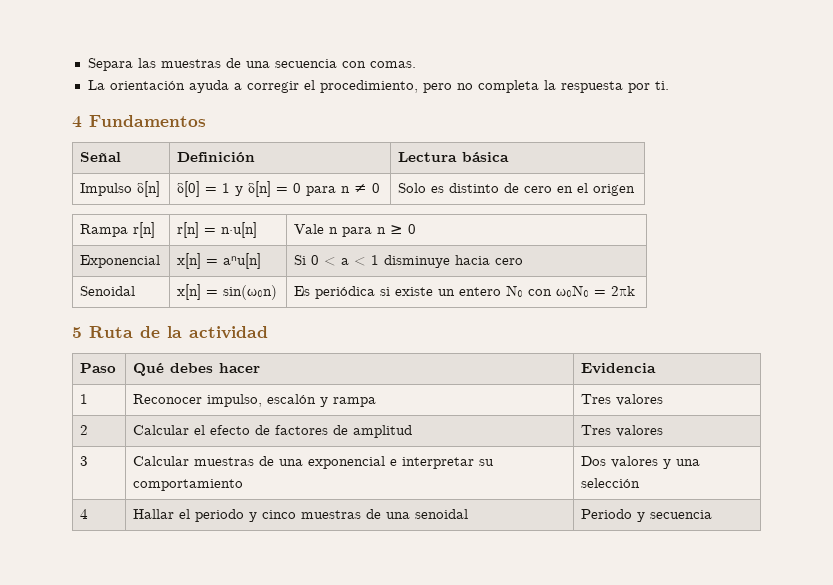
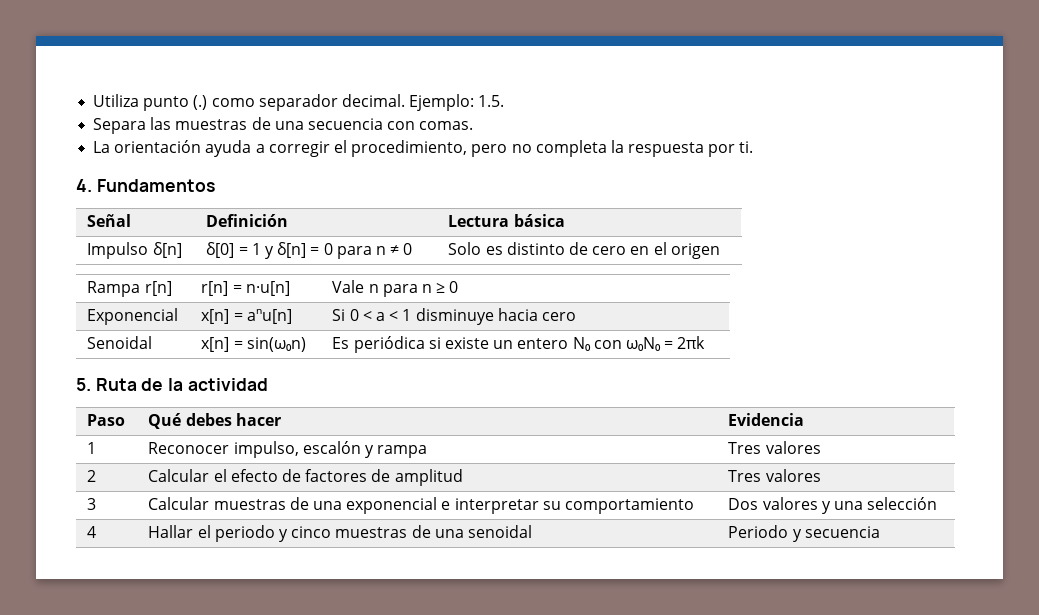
+ Utiliza punto (.) como separador decimal. Ejemplo: 1.5.
- 4 Fundamentos
+ 4. Fundamentos
- 5 Ruta de la actividad
+ 5. Ruta de la actividad

